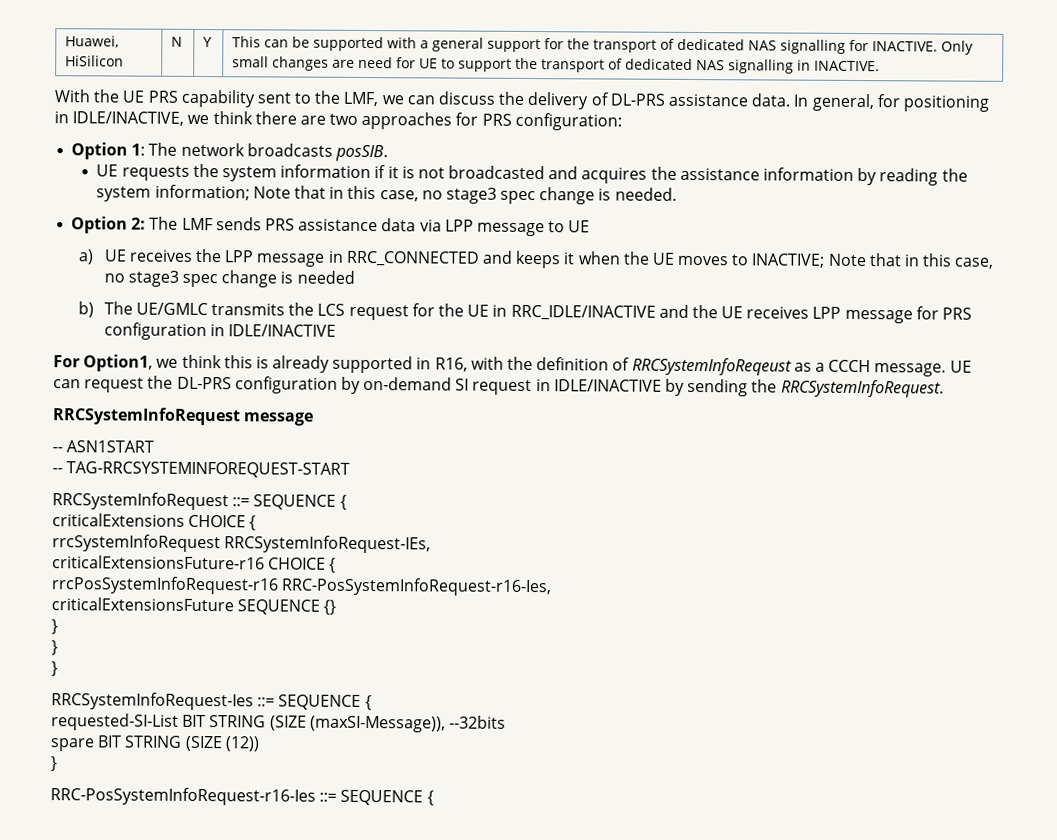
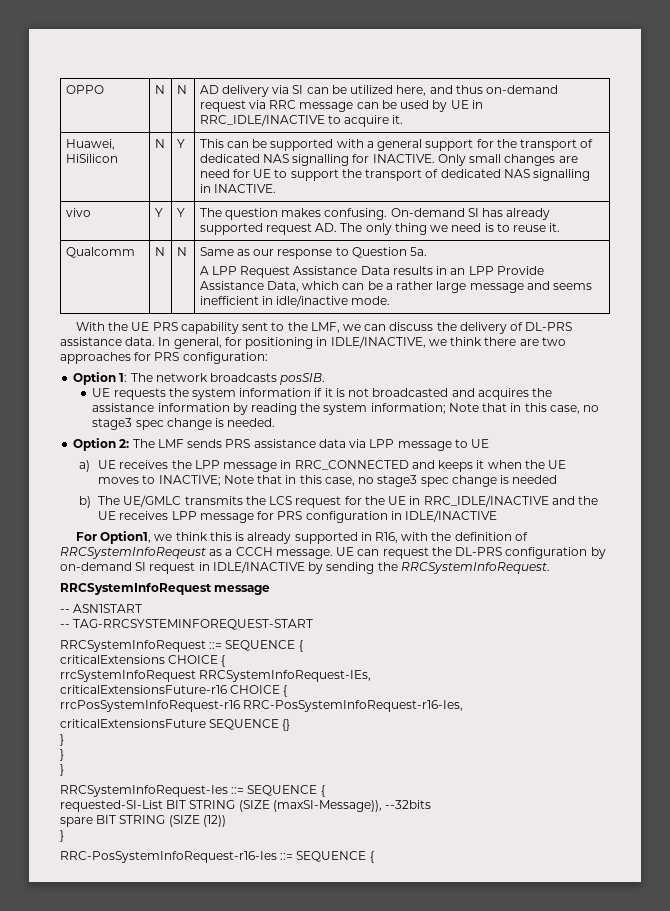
+ OPPO | N | N | AD delivery via SI can be utilized here, and thus on-demand request via RRC message can be used by UE in RRC_IDLE/INACTIVE to acquire it.
+ vivo | Y | Y | The question makes confusing. On-demand SI has already supported request AD. The only thing we need is to reuse it.
+ Qualcomm | N | N | Same as our response to Question 5a.
+ A LPP Request Assistance Data results in an LPP Provide Assistance Data, which can be a rather large message and seems inefficient in idle/inactive mode.

